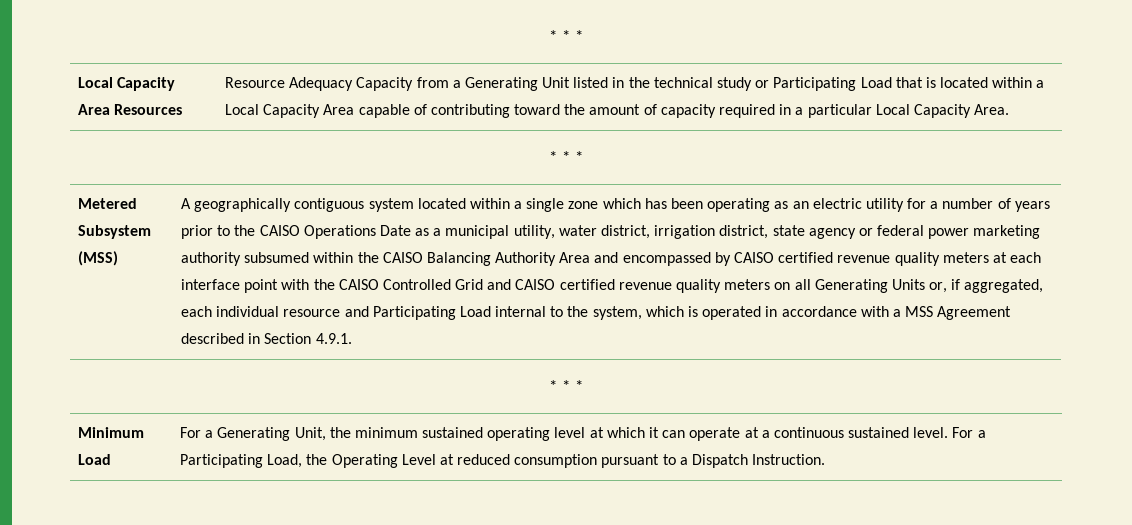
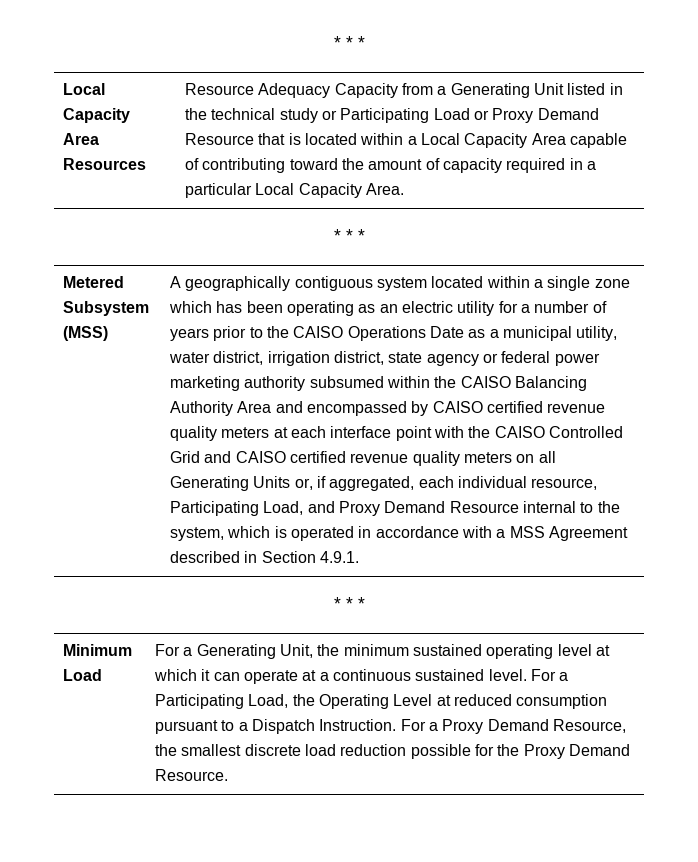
- Resource Adequacy Capacity from a Generating Unit listed in the technical study or Participating Load that is located within a Local Capacity Area capable of contributing toward the amount of capacity required in a particular Local Capacity Area.
+ Resource Adequacy Capacity from a Generating Unit listed in the technical study or Participating Load or Proxy Demand Resource that is located within a Local Capacity Area capable of contributing toward the amount of capacity required in a particular Local Capacity Area.
- A geographically contiguous system located within a single zone which has been operating as an electric utility for a number of years prior to the CAISO Operations Date as a municipal utility, water district, irrigation district, state agency or federal power marketing authority subsumed within the CAISO Balancing Authority Area and encompassed by CAISO certified revenue quality meters at each interface point with the CAISO Controlled Grid and CAISO certified revenue quality meters on all Generating Units or, if aggregated, each individual resource and Participating Load internal to the system, which is operated in accordance with a MSS Agreement described in Section 4.9.1.
+ A geographically contiguous system located within a single zone which has been operating as an electric utility for a number of years prior to the CAISO Operations Date as a municipal utility, water district, irrigation district, state agency or federal power marketing authority subsumed within the CAISO Balancing Authority Area and encompassed by CAISO certified revenue quality meters at each interface point with the CAISO Controlled Grid and CAISO certified revenue quality meters on all Generating Units or, if aggregated, each individual resource, Participating Load, and Proxy Demand Resource internal to the system, which is operated in accordance with a MSS Agreement described in Section 4.9.1.
+ For a Proxy Demand Resource, the smallest discrete load reduction possible for the Proxy Demand Resource.

